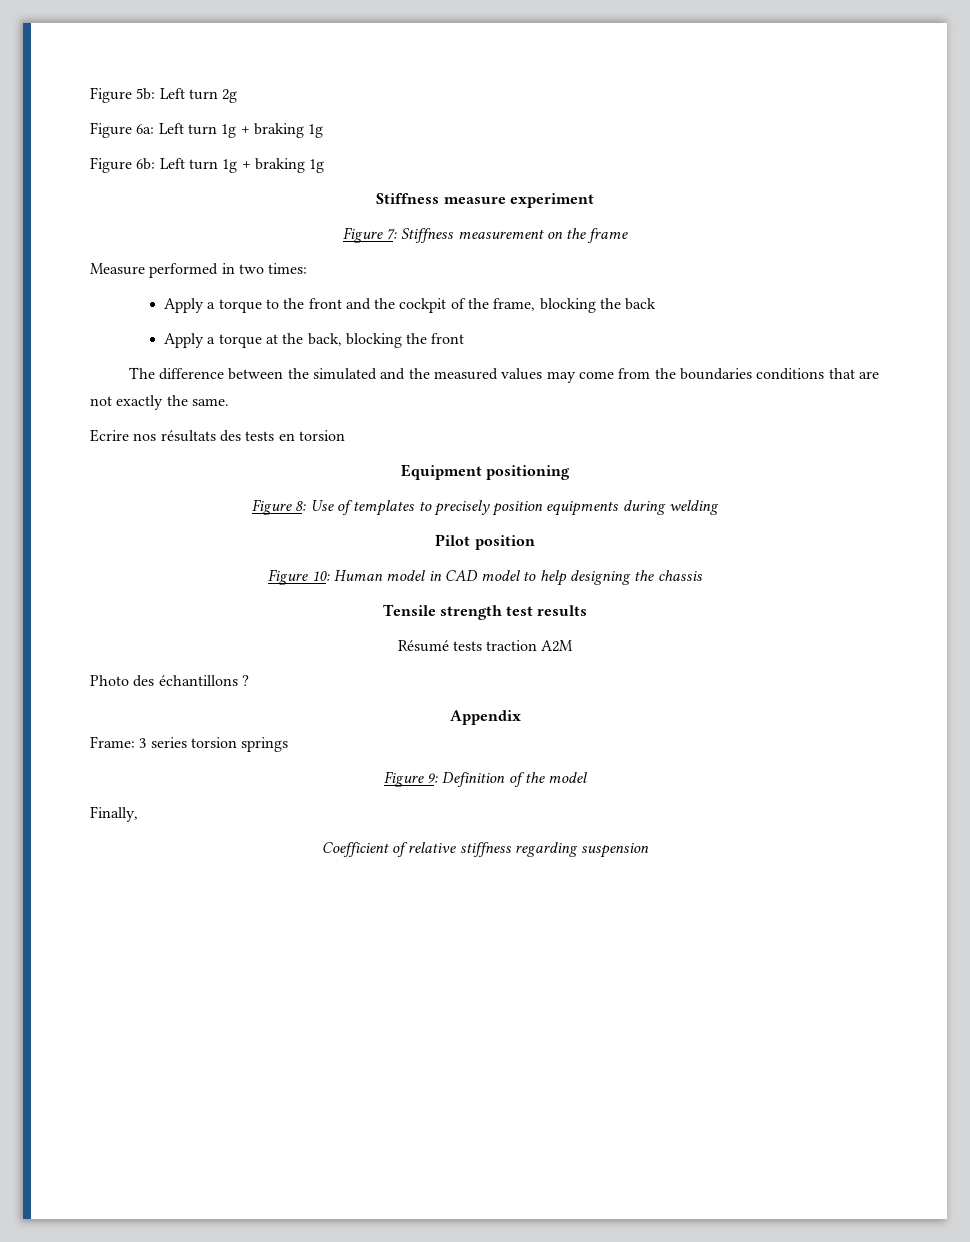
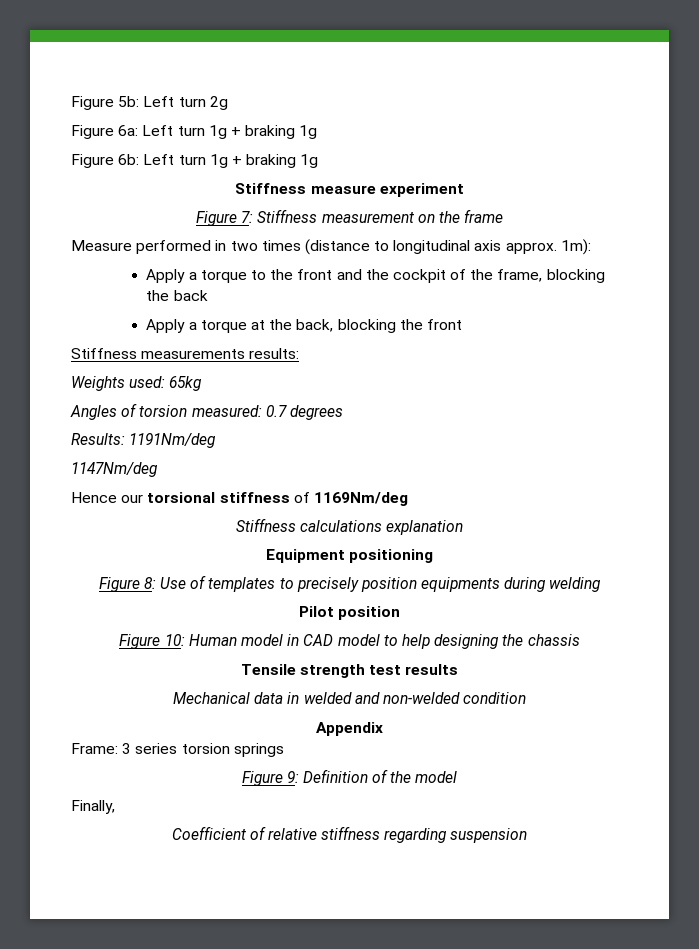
- Measure performed in two times:
+ Measure performed in two times (distance to longitudinal axis approx. 1m):
- The difference between the simulated and the measured values may come from the boundaries conditions that are not exactly the same.
- Ecrire nos résultats des tests en torsion
+ Stiffness measurements results:
+ Weights used: 65kg
+ Angles of torsion measured: 0.7 degrees
+ Results: 1191Nm/deg
+ 1147Nm/deg
+ Hence our torsional stiffness of 1169Nm/deg
+ Stiffness calculations explanation
- Résumé tests traction A2M
- Photo des échantillons ?
+ Mechanical data in welded and non-welded condition

